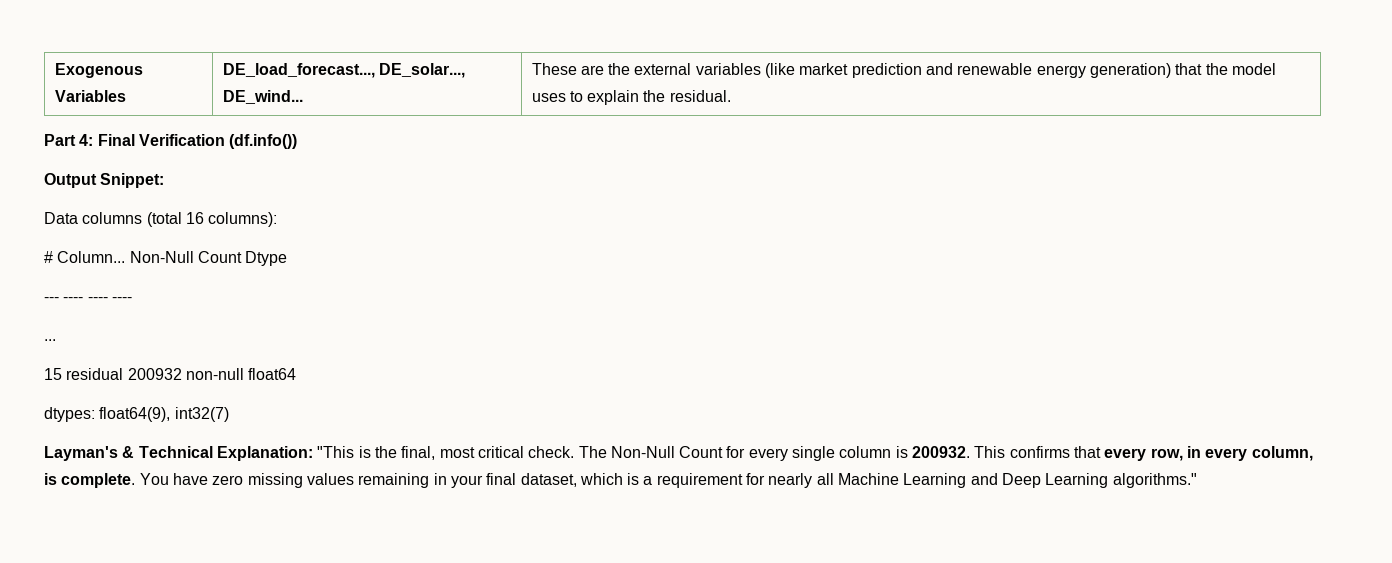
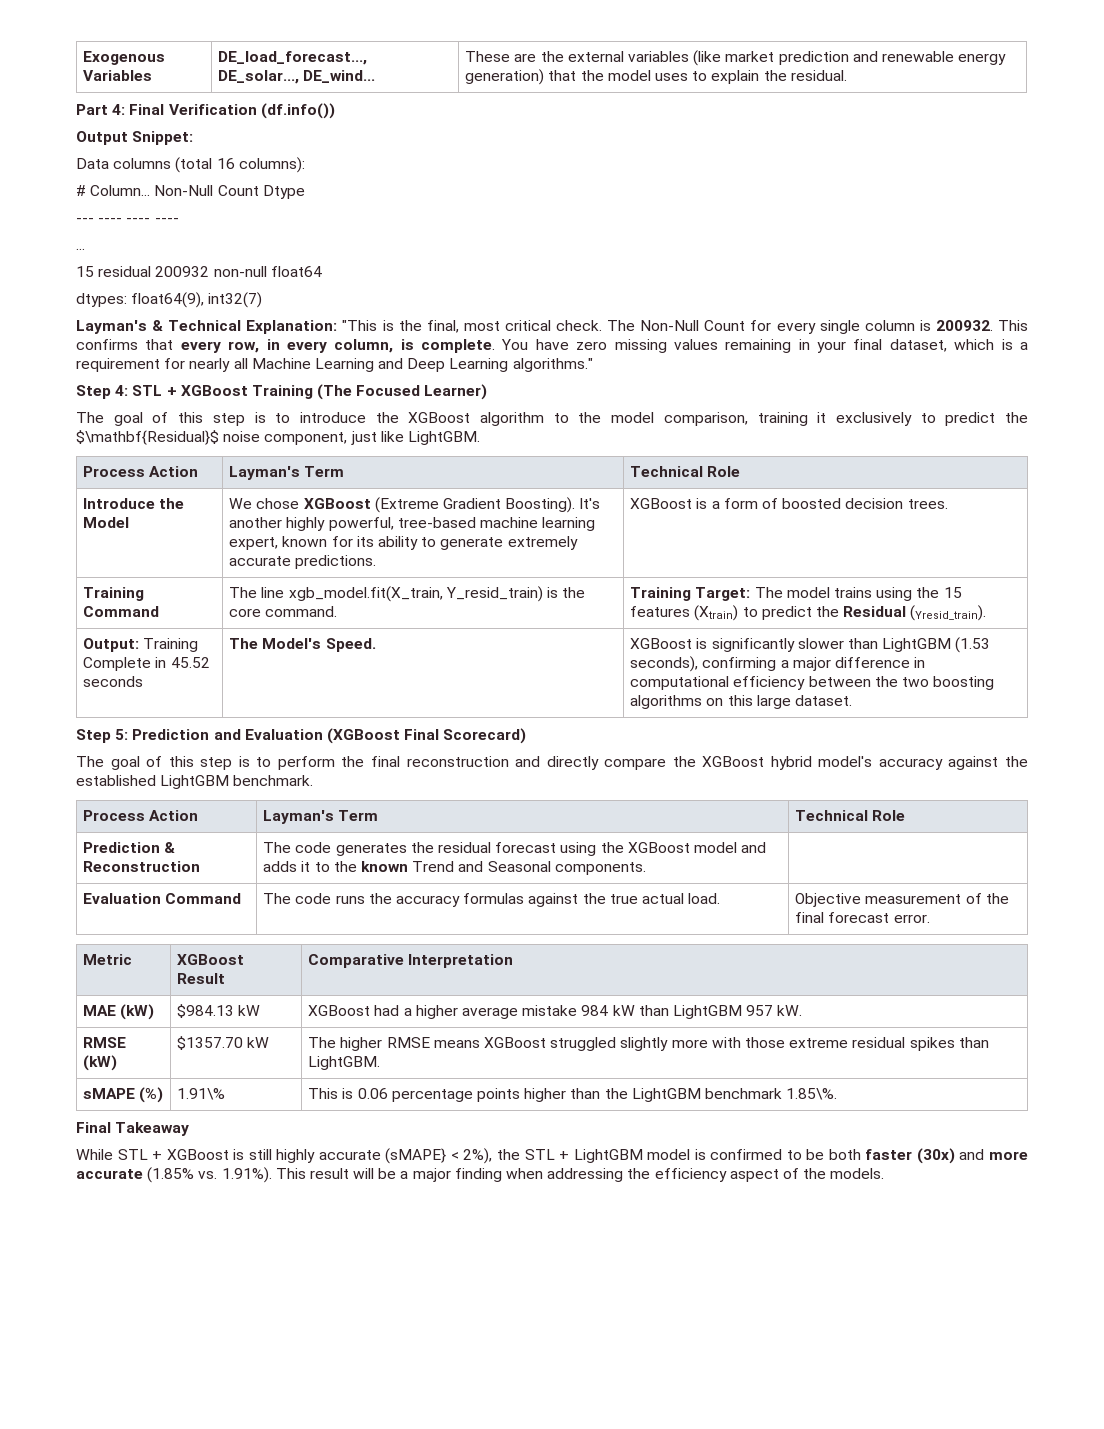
+ Step 4: STL + XGBoost Training (The Focused Learner)
+ The goal of this step is to introduce the XGBoost algorithm to the model comparison, training it exclusively to predict the $\mathbf{Residual}$ noise component, just like LightGBM.
+ Process Action | Layman's Term | Technical Role
+ Introduce the Model | We chose XGBoost (Extreme Gradient Boosting). It's another highly powerful, tree-based machine learning expert, known for its ability to generate extremely accurate predictions. | XGBoost is a form of boosted decision trees.
+ Training Command | The line xgb_model.fit(X_train, Y_resid_train) is the core command. | Training Target: The model trains using the 15 features (Xtrain) to predict the Residual (Yresid_train).
+ Output: Training Complete in 45.52 seconds | The Model's Speed. | XGBoost is significantly slower than LightGBM (1.53 seconds), confirming a major difference in computational efficiency between the two boosting algorithms on this large dataset.
+ Step 5: Prediction and Evaluation (XGBoost Final Scorecard)
+ The goal of this step is to perform the final reconstruction and directly compare the XGBoost hybrid model's accuracy against the established LightGBM benchmark.
+ Process Action | Layman's Term | Technical Role
+ Prediction & Reconstruction | The code generates the residual forecast using the XGBoost model and adds it to the known Trend and Seasonal components. |
+ Evaluation Command | The code runs the accuracy formulas against the true actual load. | Objective measurement of the final forecast error.
+ Metric | XGBoost Result | Comparative Interpretation
+ MAE (kW) | $984.13 kW | XGBoost had a higher average mistake 984 kW than LightGBM 957 kW.
+ RMSE (kW) | $1357.70 kW | The higher RMSE means XGBoost struggled slightly more with those extreme residual spikes than LightGBM.
+ sMAPE (%) | 1.91\% | This is 0.06 percentage points higher than the LightGBM benchmark 1.85\%.
+ Final Takeaway
+ While STL + XGBoost is still highly accurate (sMAPE} < 2%), the STL + LightGBM model is confirmed to be both faster (30x) and more accurate (1.85% vs. 1.91%). This result will be a major finding when addressing the efficiency aspect of the models.

